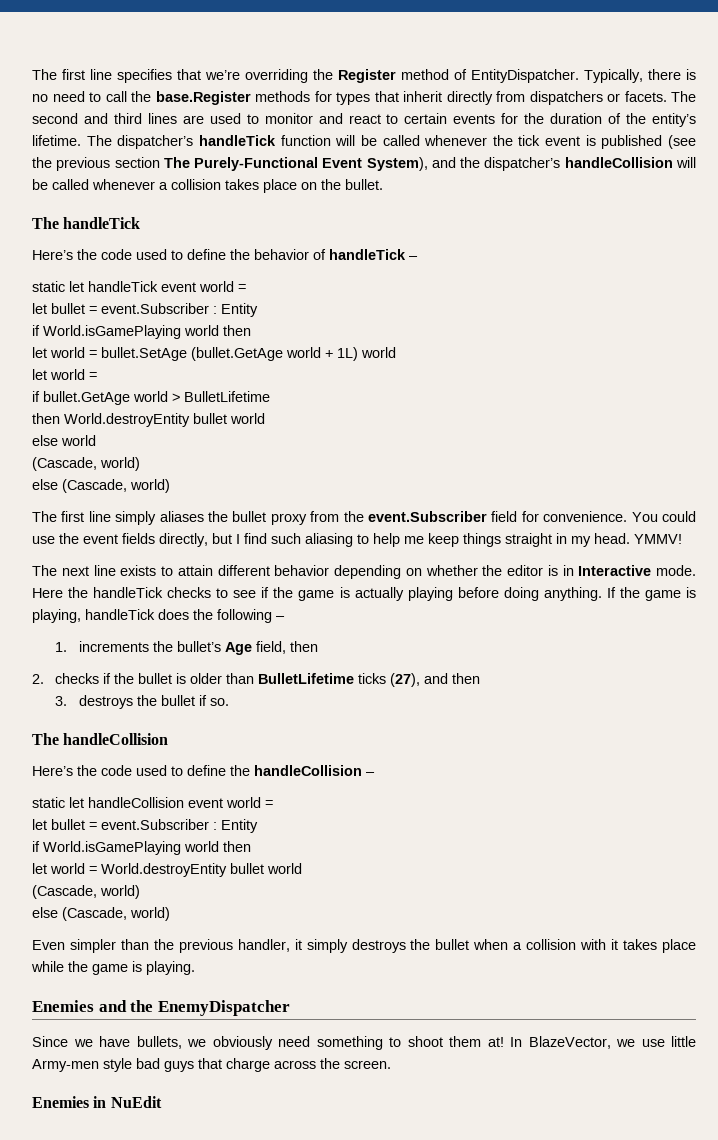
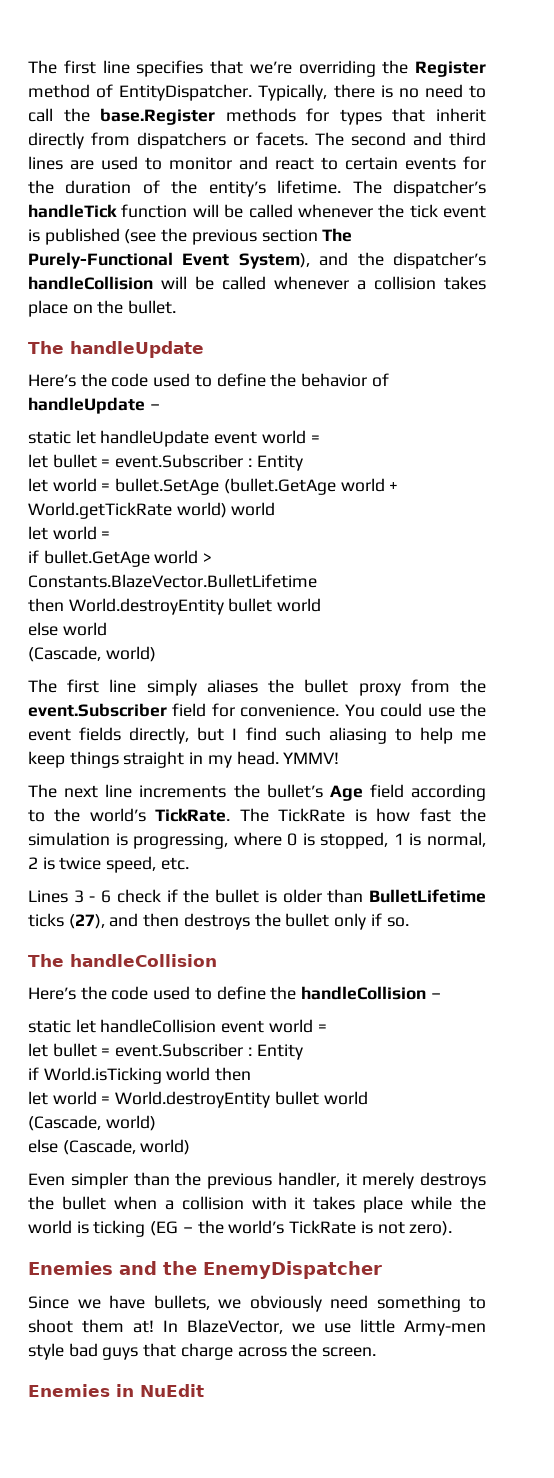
- The handleTick
+ The handleUpdate
- Here’s the code used to define the behavior of handleTick –
- static let handleTick event world =
+ Here’s the code used to define the behavior of handleUpdate –
+ static let handleUpdate event world =
  let bullet = event.Subscriber : Entity
- if World.isGamePlaying world then
- let world = bullet.SetAge (bullet.GetAge world + 1L) world
+ let world = bullet.SetAge (bullet.GetAge world + World.getTickRate world) world
- if bullet.GetAge world > BulletLifetime
+ if bullet.GetAge world > Constants.BlazeVector.BulletLifetime
  else world
  (Cascade, world)
- else (Cascade, world)
- The next line exists to attain different behavior depending on whether the editor is in Interactive mode. Here the handleTick checks to see if the game is actually playing before doing anything. If the game is playing, handleTick does the following –
- 1. increments the bullet’s Age field, then
- 2. checks if the bullet is older than BulletLifetime ticks (27), and then
- 3. destroys the bullet if so.
+ The next line increments the bullet’s Age field according to the world’s TickRate. The TickRate is how fast the simulation is progressing, where 0 is stopped, 1 is normal, 2 is twice speed, etc.
+ Lines 3 - 6 check if the bullet is older than BulletLifetime ticks (27), and then destroys the bullet only if so.
  static let handleCollision event world =
  let bullet = event.Subscriber : Entity
- if World.isGamePlaying world then
+ if World.isTicking world then
- Even simpler than the previous handler, it simply destroys the bullet when a collision with it takes place while the game is playing.
+ Even simpler than the previous handler, it merely destroys the bullet when a collision with it takes place while the world is ticking (EG – the world’s TickRate is not zero).

